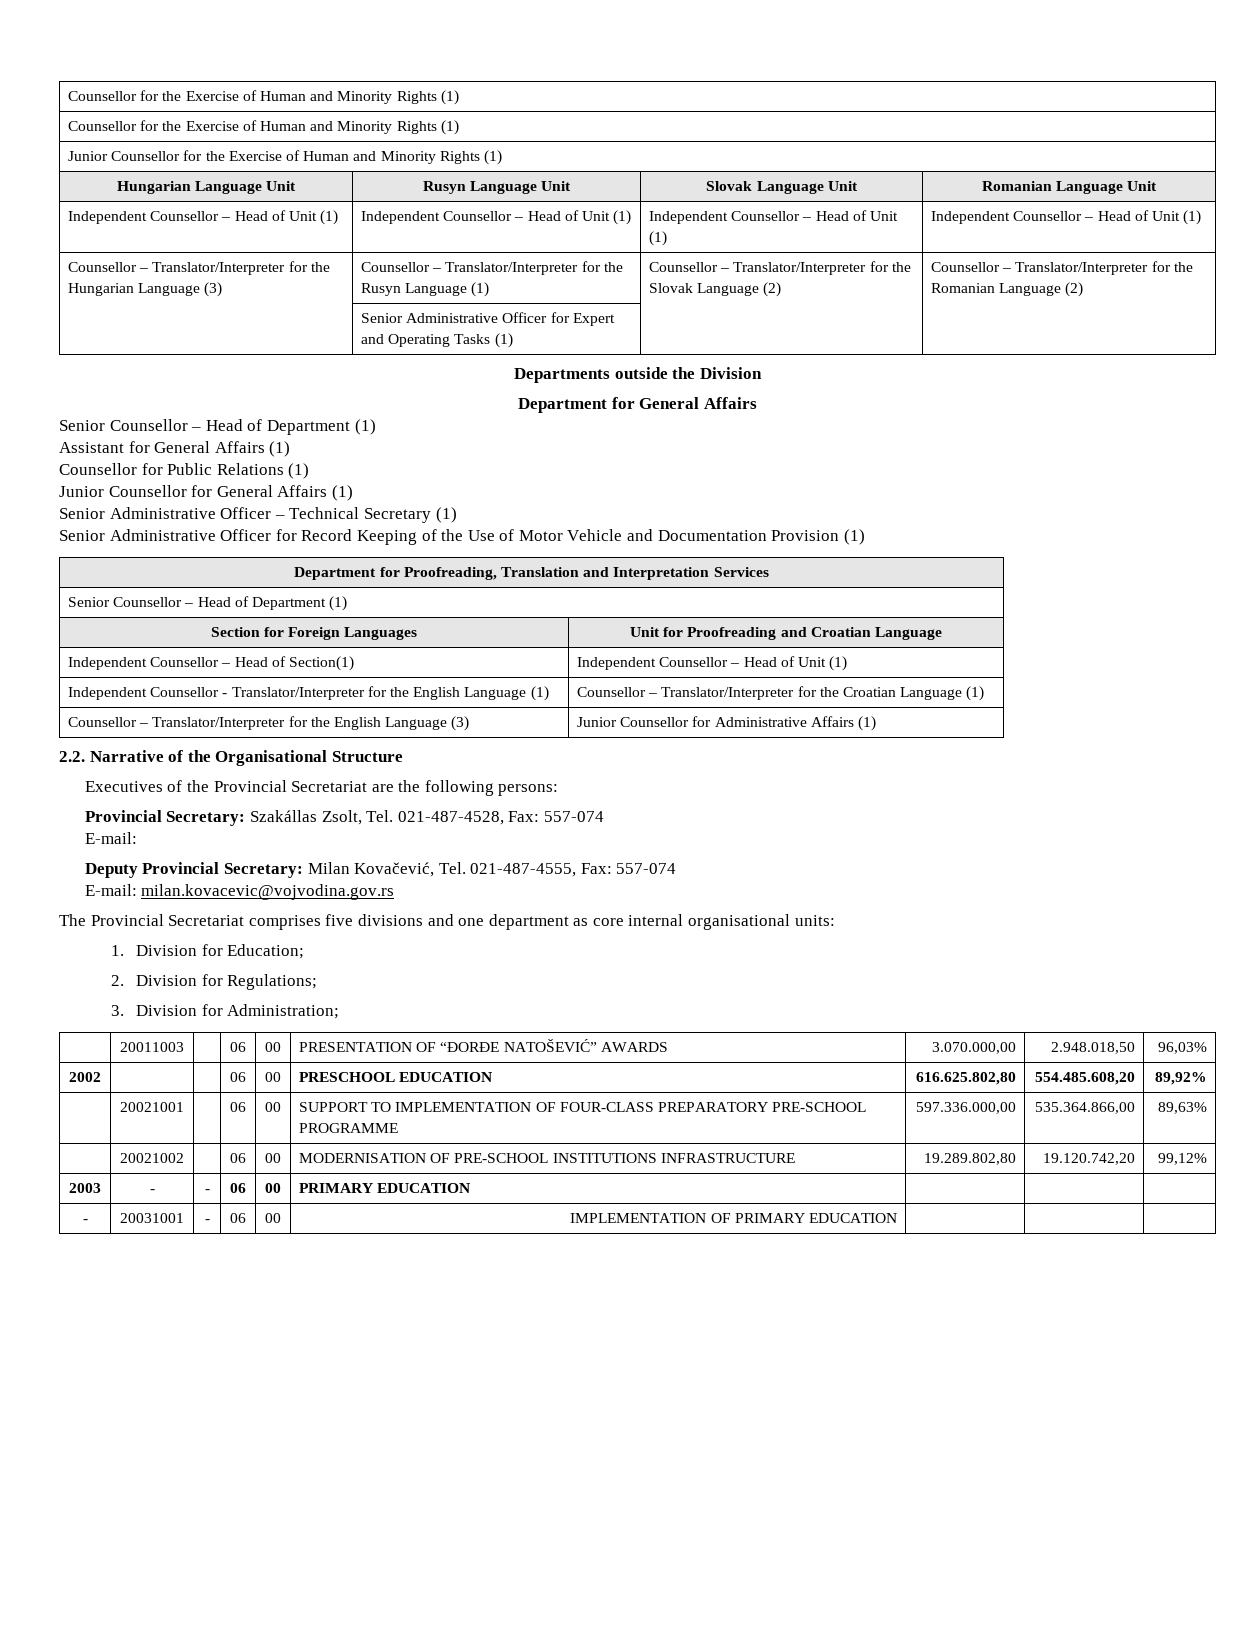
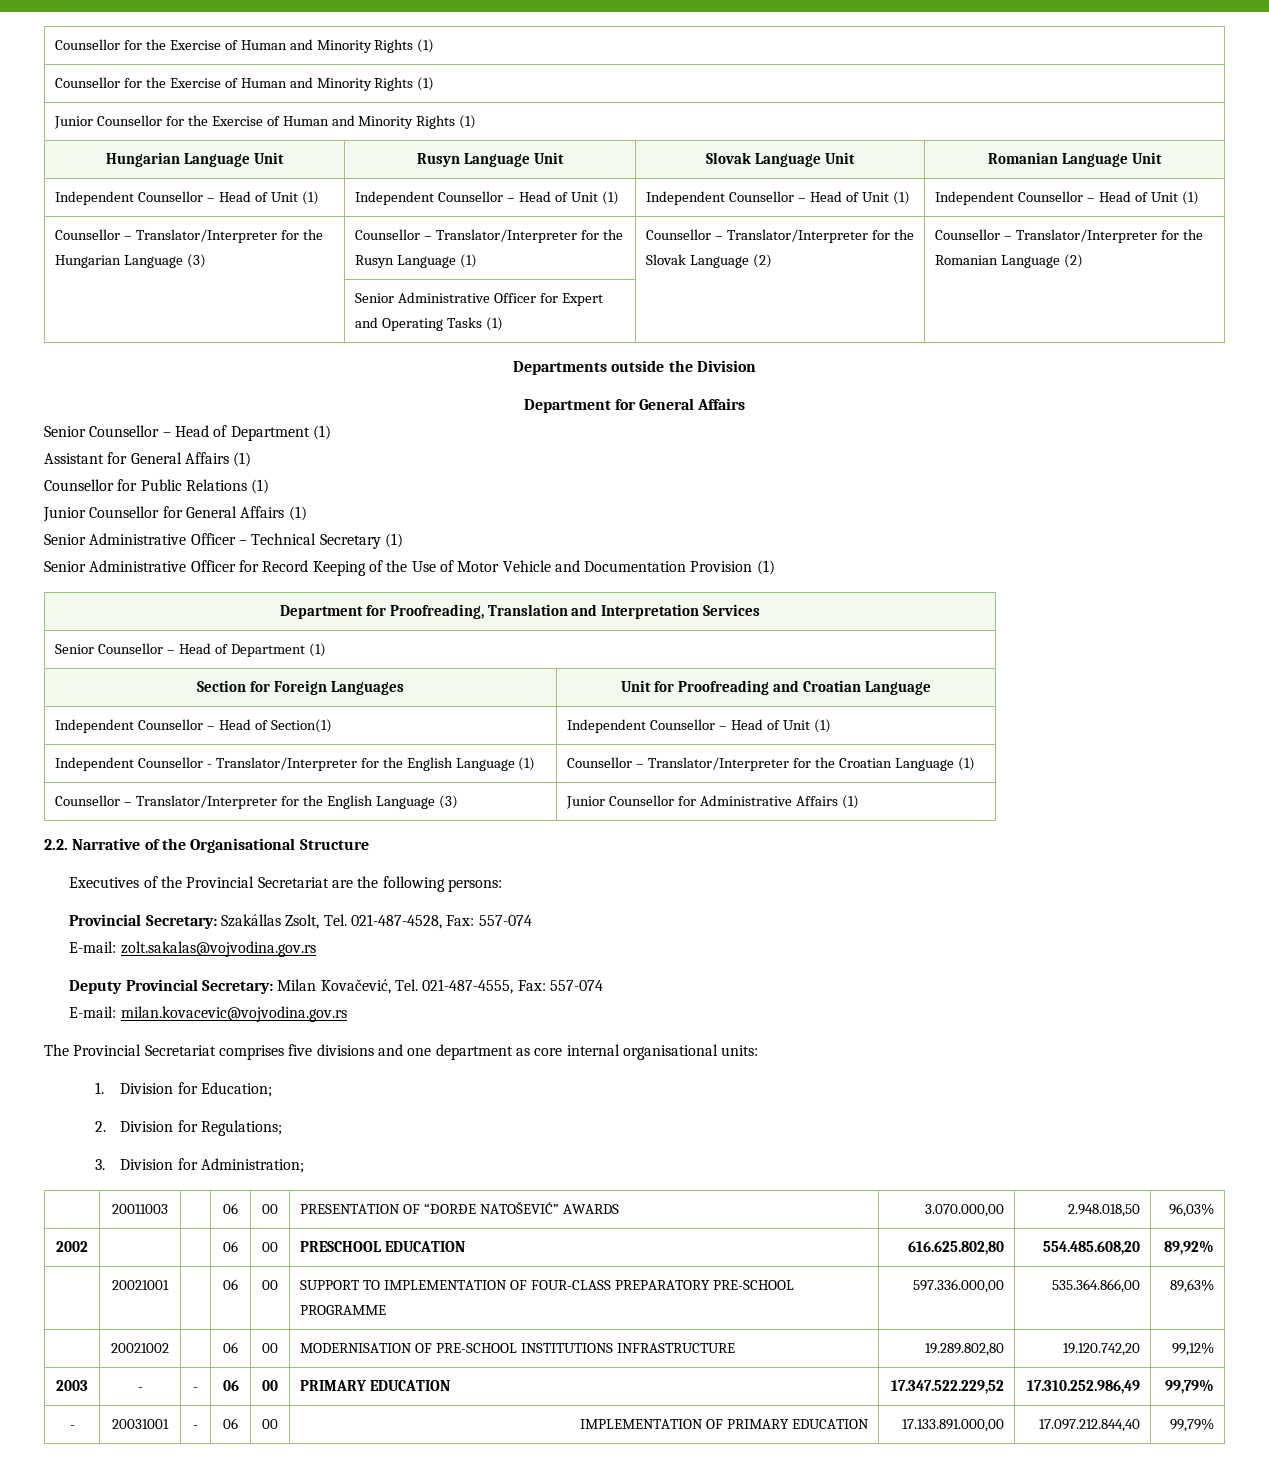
  Provincial Secretary: Szakállas Zsolt, Tel. 021-487-4528, Fax: 557-074
- E-mail:
+ E-mail: zolt.sakalas@vojvodina.gov.rs
- 2003 | - | - | 06 | 00 | PRIMARY EDUCATION | | |
+ 2003 | - | - | 06 | 00 | PRIMARY EDUCATION | 17.347.522.229,52 | 17.310.252.986,49 | 99,79%
- - | 20031001 | - | 06 | 00 | IMPLEMENTATION OF PRIMARY EDUCATION | | |
+ - | 20031001 | - | 06 | 00 | IMPLEMENTATION OF PRIMARY EDUCATION | 17.133.891.000,00 | 17.097.212.844,40 | 99,79%

